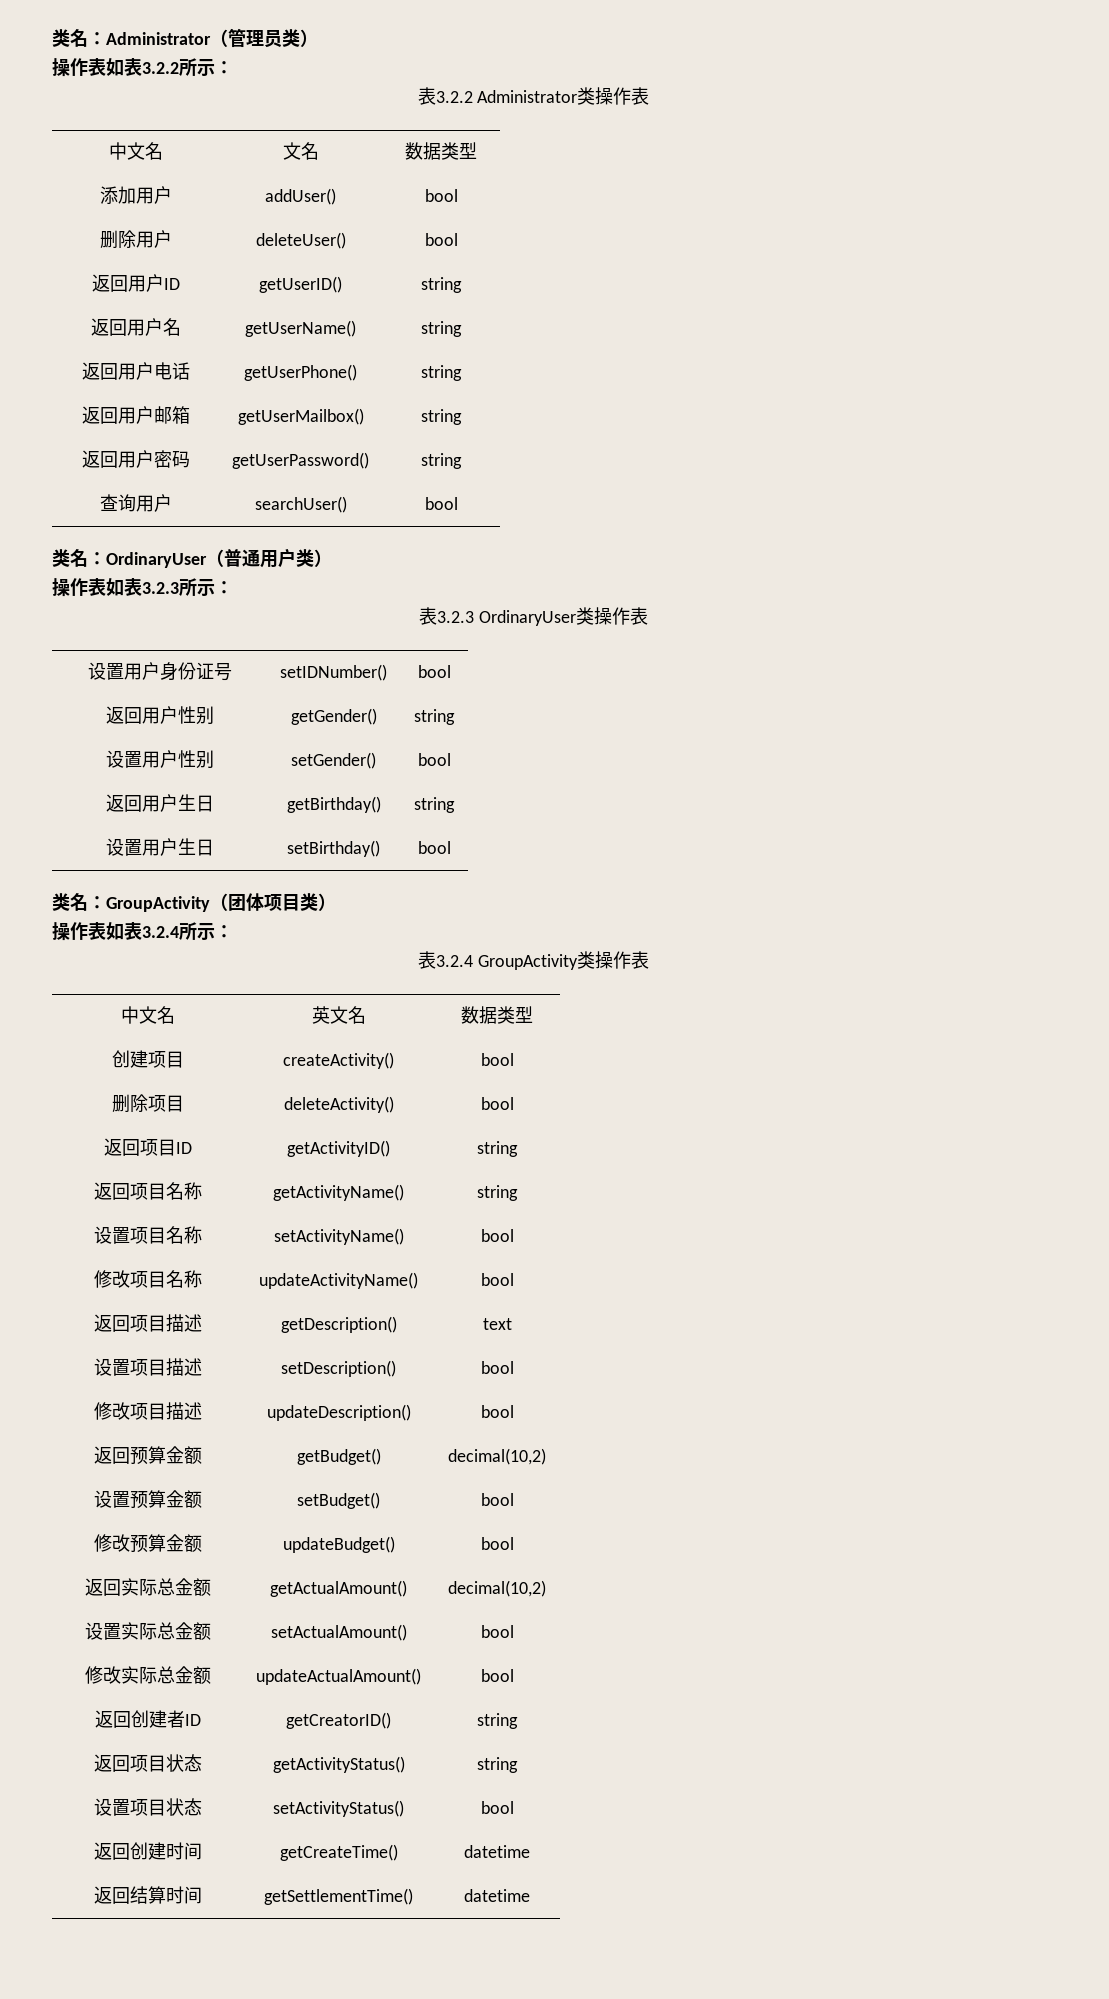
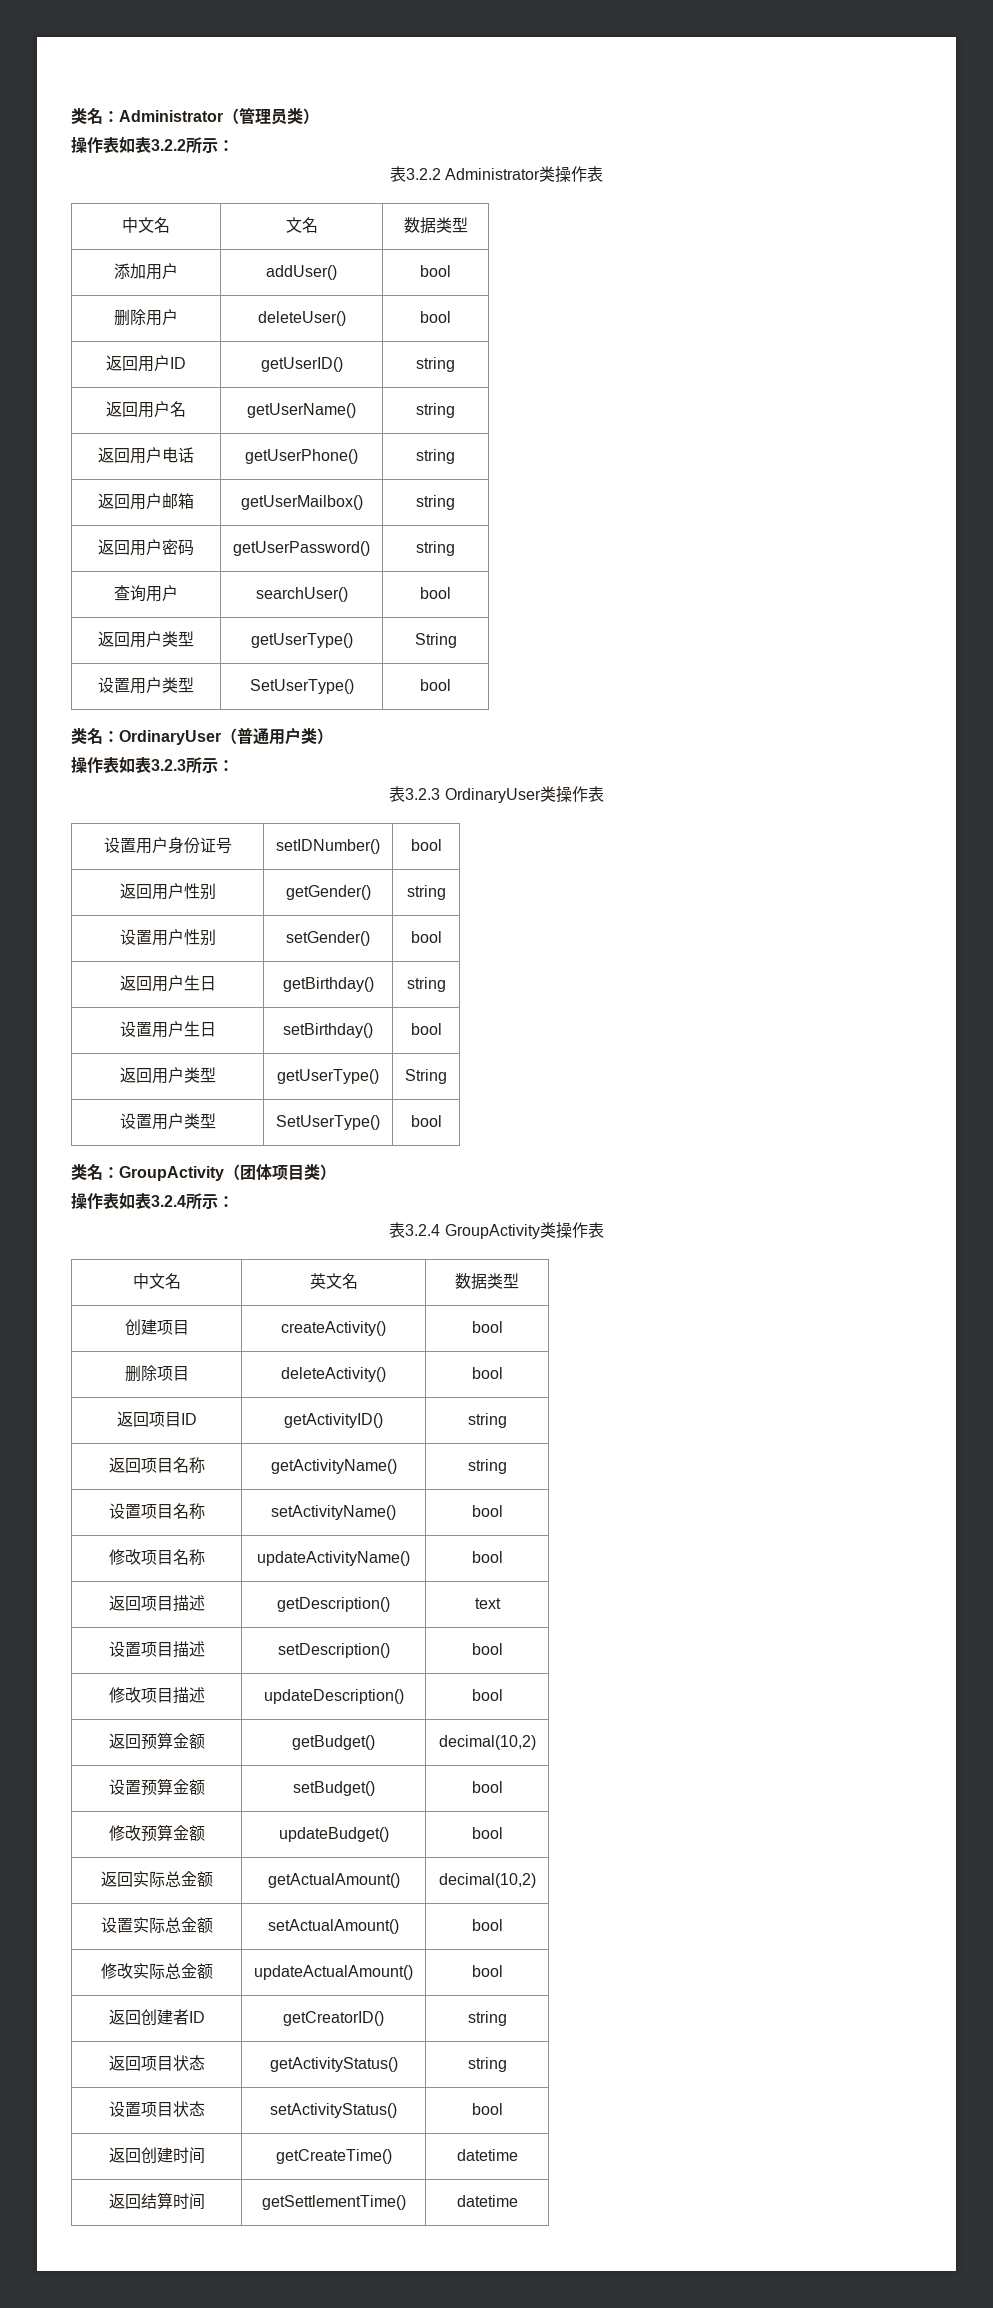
  查询用户 | searchUser() | bool
+ 返回用户类型 | getUserType() | String
+ 设置用户类型 | SetUserType() | bool
  设置用户生日 | setBirthday() | bool
+ 返回用户类型 | getUserType() | String
+ 设置用户类型 | SetUserType() | bool

